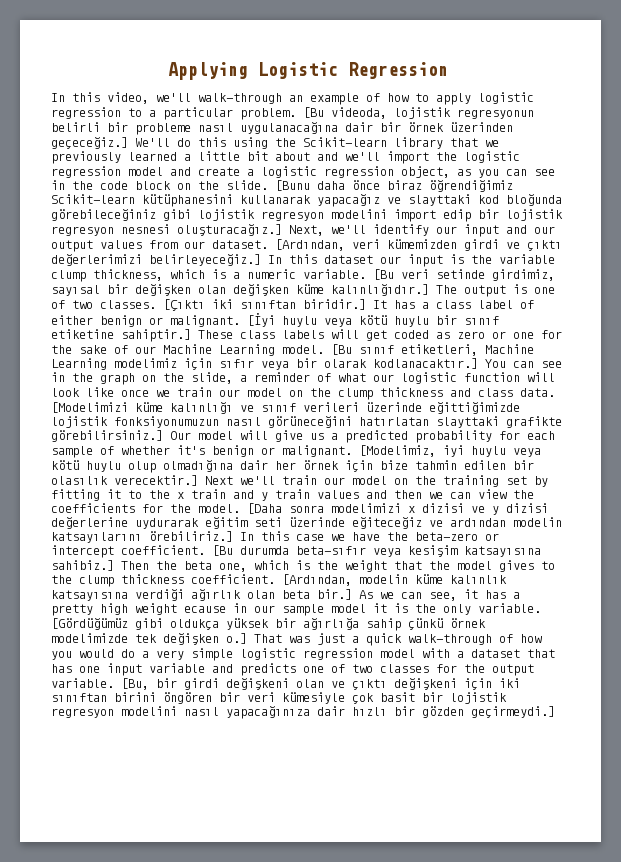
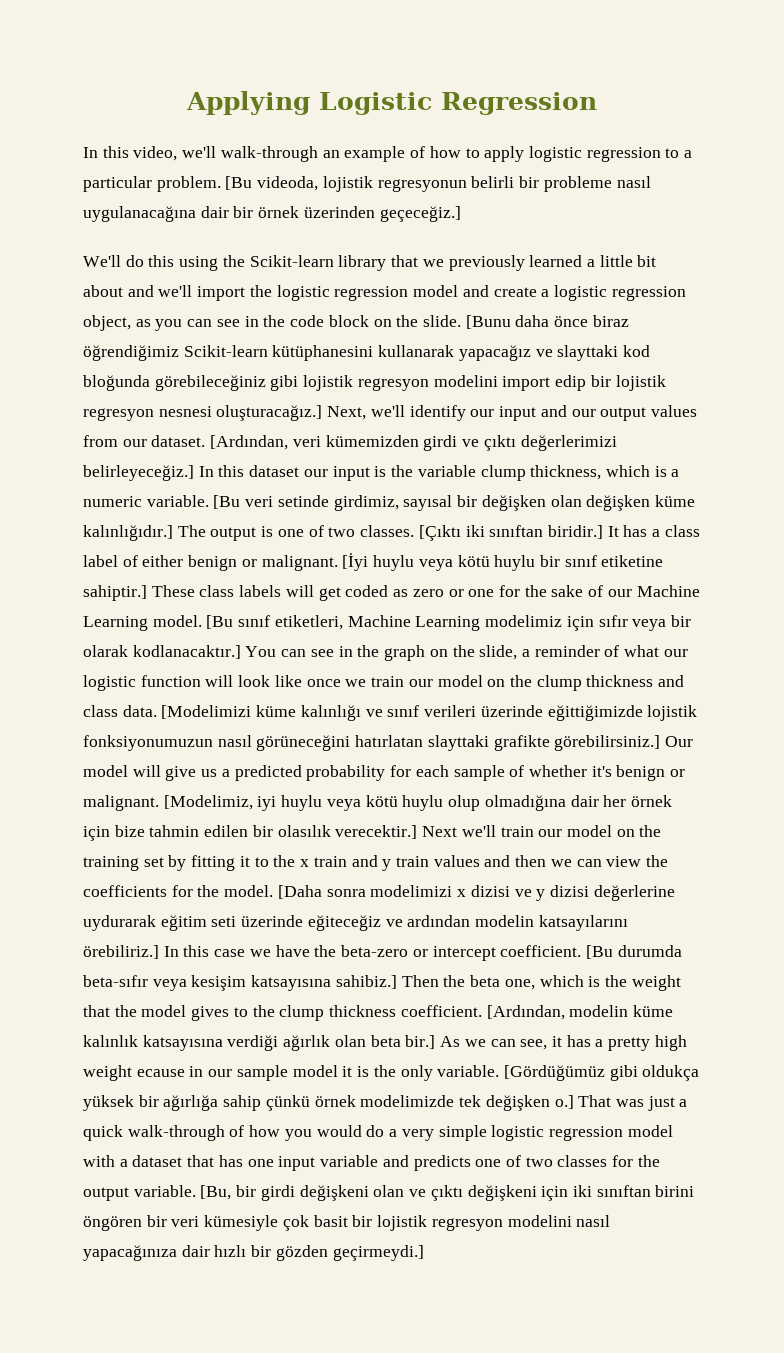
- [Bu videoda, lojistik regresyonun belirli bir probleme nasıl uygulanacağına dair bir örnek üzerinden geçeceğiz.] We'll do this using the Scikit-learn library that we previously learned a little bit about and we'll import the logistic regression model and create a logistic regression object, as you can see in the code block on the slide.
+ [Bu videoda, lojistik regresyonun belirli bir probleme nasıl uygulanacağına dair bir örnek üzerinden geçeceğiz.]
+ We'll do this using the Scikit-learn library that we previously learned a little bit about and we'll import the logistic regression model and create a logistic regression object, as you can see in the code block on the slide.

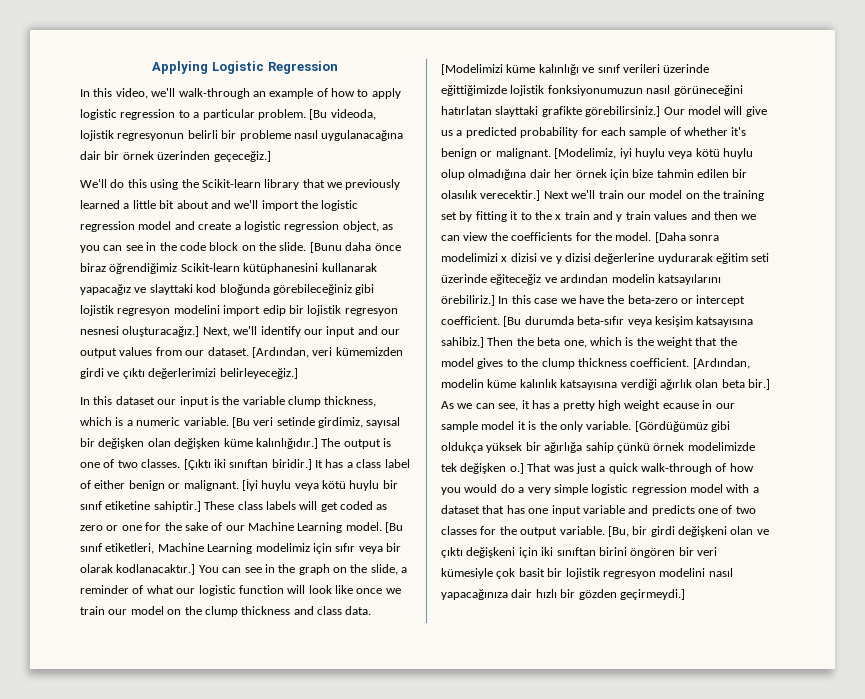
- [Ardından, veri kümemizden girdi ve çıktı değerlerimizi belirleyeceğiz.] In this dataset our input is the variable clump thickness, which is a numeric variable.
+ [Ardından, veri kümemizden girdi ve çıktı değerlerimizi belirleyeceğiz.]
+ In this dataset our input is the variable clump thickness, which is a numeric variable.

